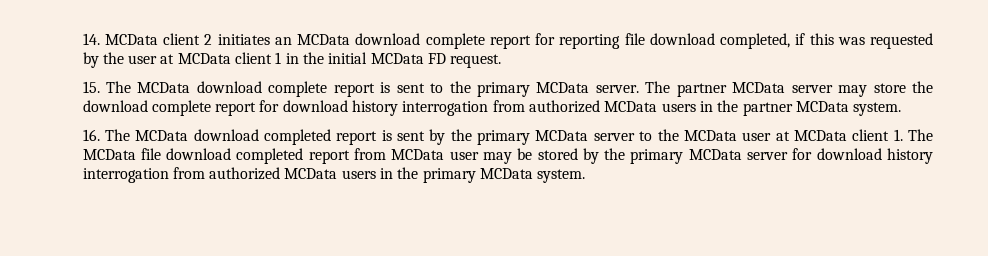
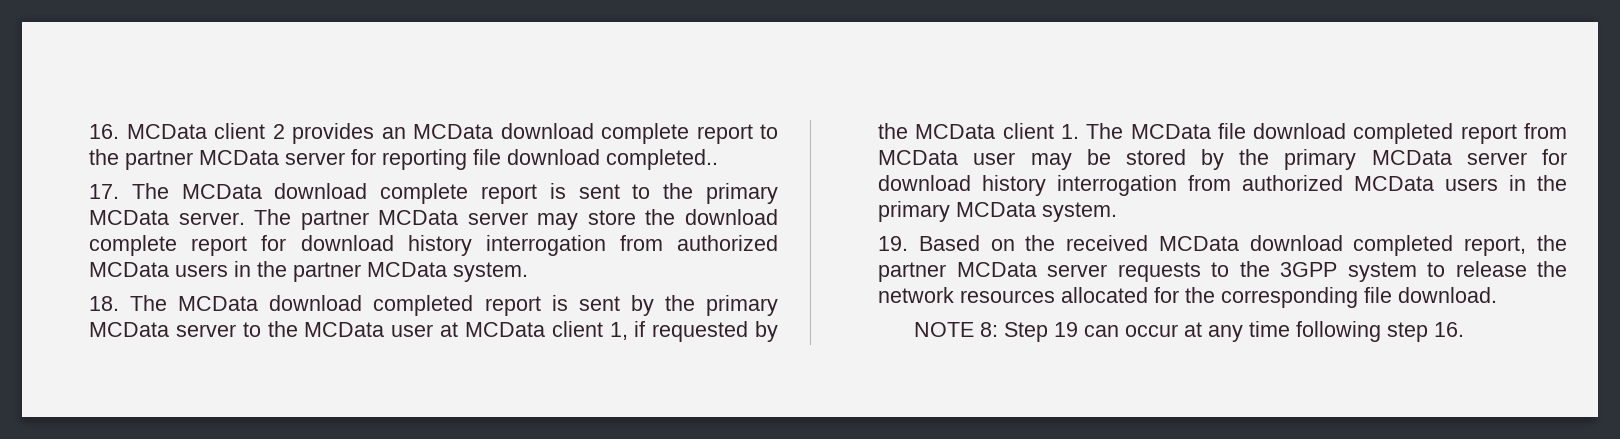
- 14. MCData client 2 initiates an MCData download complete report for reporting file download completed, if this was requested by the user at MCData client 1 in the initial MCData FD request.
- 15. The MCData download complete report is sent to the primary MCData server.
+ 16. MCData client 2 provides an MCData download complete report to the partner MCData server for reporting file download completed..
+ 17. The MCData download complete report is sent to the primary MCData server.
- 16. The MCData download completed report is sent by the primary MCData server to the MCData user at MCData client 1. The MCData file download completed report from MCData user may be stored by the primary MCData server for download history interrogation from authorized MCData users in the primary MCData system.
+ 18. The MCData download completed report is sent by the primary MCData server to the MCData user at MCData client 1, if requested by the MCData client 1. The MCData file download completed report from MCData user may be stored by the primary MCData server for download history interrogation from authorized MCData users in the primary MCData system.
+ 19. Based on the received MCData download completed report, the partner MCData server requests to the 3GPP system to release the network resources allocated for the corresponding file download.
+ NOTE 8: Step 19 can occur at any time following step 16.

